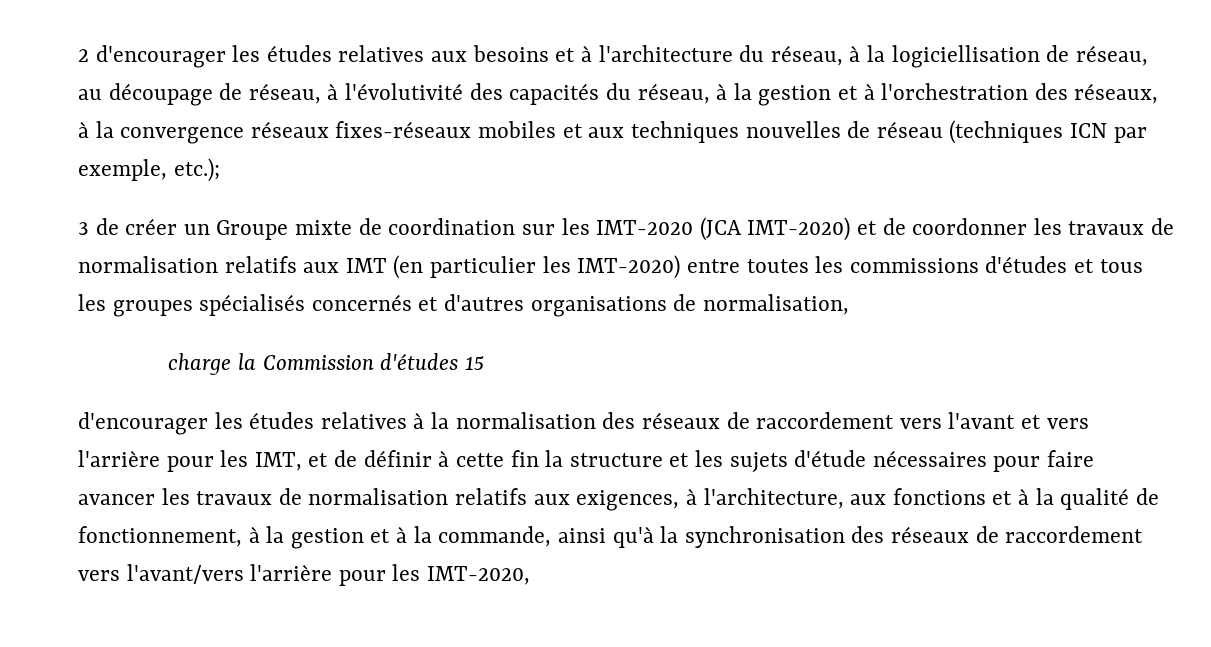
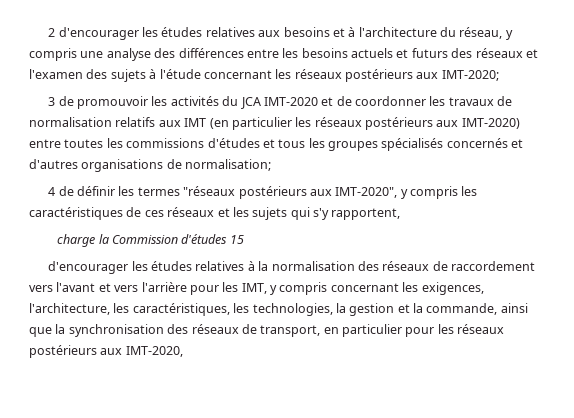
- 2 d'encourager les études relatives aux besoins et à l'architecture du réseau, à la logiciellisation de réseau, au découpage de réseau, à l'évolutivité des capacités du réseau, à la gestion et à l'orchestration des réseaux, à la convergence réseaux fixes-réseaux mobiles et aux techniques nouvelles de réseau (techniques ICN par exemple, etc.);
- 3 de créer un Groupe mixte de coordination sur les IMT-2020 (JCA IMT-2020) et de coordonner les travaux de normalisation relatifs aux IMT (en particulier les IMT-2020) entre toutes les commissions d'études et tous les groupes spécialisés concernés et d'autres organisations de normalisation,
+ 2 d'encourager les études relatives aux besoins et à l'architecture du réseau, y compris une analyse des différences entre les besoins actuels et futurs des réseaux et l'examen des sujets à l'étude concernant les réseaux postérieurs aux IMT-2020;
+ 3 de promouvoir les activités du JCA IMT-2020 et de coordonner les travaux de normalisation relatifs aux IMT (en particulier les réseaux postérieurs aux IMT-2020) entre toutes les commissions d'études et tous les groupes spécialisés concernés et d'autres organisations de normalisation;
+ 4 de définir les termes "réseaux postérieurs aux IMT-2020", y compris les caractéristiques de ces réseaux et les sujets qui s'y rapportent,
- d'encourager les études relatives à la normalisation des réseaux de raccordement vers l'avant et vers l'arrière pour les IMT, et de définir à cette fin la structure et les sujets d'étude nécessaires pour faire avancer les travaux de normalisation relatifs aux exigences, à l'architecture, aux fonctions et à la qualité de fonctionnement, à la gestion et à la commande, ainsi qu'à la synchronisation des réseaux de raccordement vers l'avant/vers l'arrière pour les IMT-2020,
+ d'encourager les études relatives à la normalisation des réseaux de raccordement vers l'avant et vers l'arrière pour les IMT, y compris concernant les exigences, l'architecture, les caractéristiques, les technologies, la gestion et la commande, ainsi que la synchronisation des réseaux de transport, en particulier pour les réseaux postérieurs aux IMT-2020,

